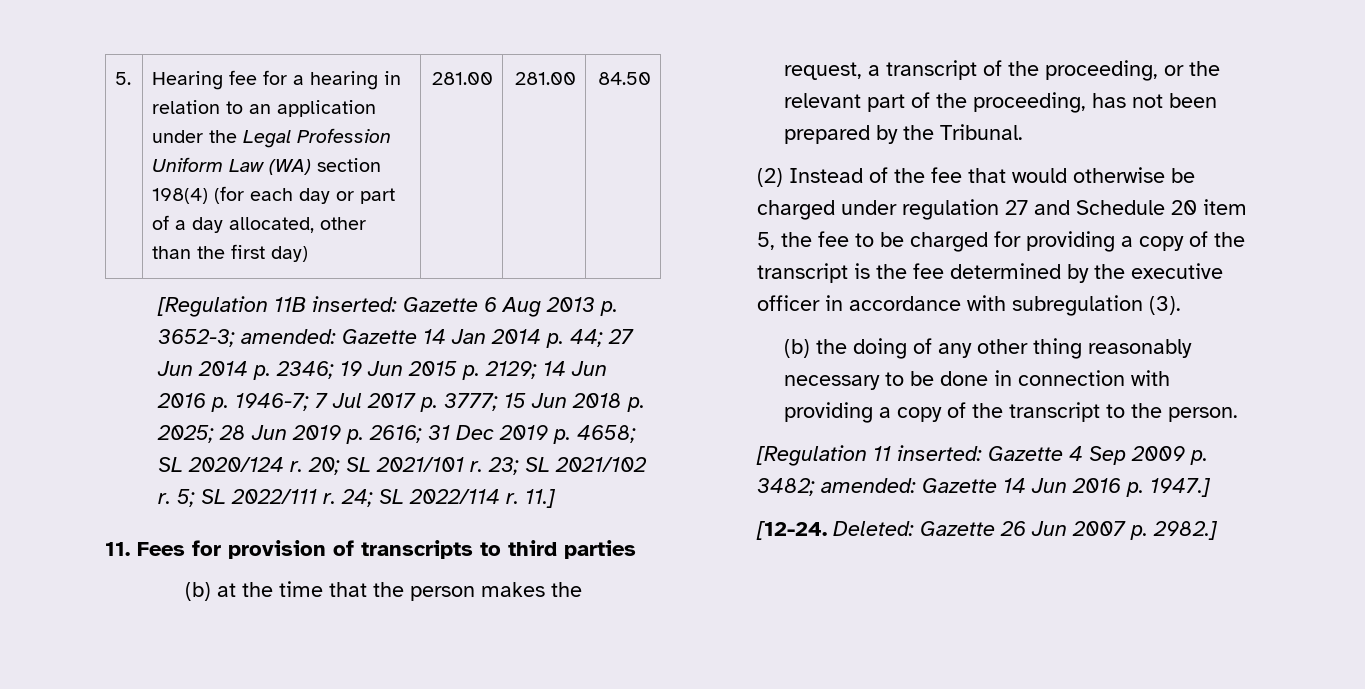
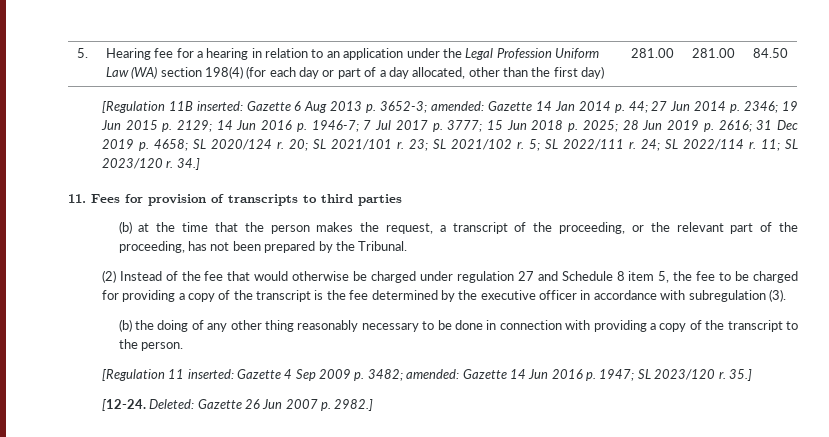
- 11.]
+ 11; SL 2023/120 r. 34.]
- (2) Instead of the fee that would otherwise be charged under regulation 27 and Schedule 20 item 5, the fee to be charged for providing a copy of the transcript is the fee determined by the executive officer in accordance with subregulation (3).
+ (2) Instead of the fee that would otherwise be charged under regulation 27 and Schedule 8 item 5, the fee to be charged for providing a copy of the transcript is the fee determined by the executive officer in accordance with subregulation (3).
- [Regulation 11 inserted: Gazette 4 Sep 2009 p. 3482; amended: Gazette 14 Jun 2016 p. 1947.]
+ [Regulation 11 inserted: Gazette 4 Sep 2009 p. 3482; amended: Gazette 14 Jun 2016 p. 1947; SL 2023/120 r. 35.]

